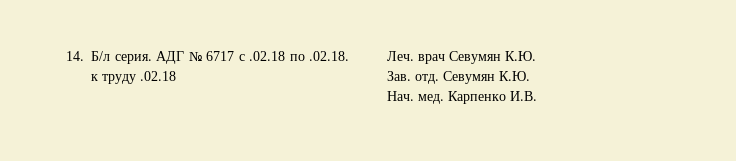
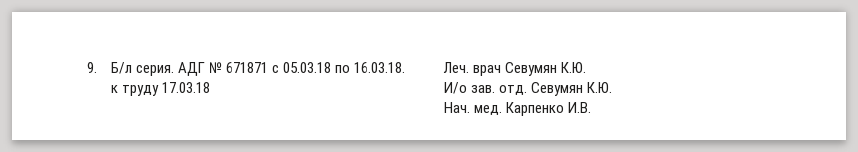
- 14. Б/л серия.
+ 9. Б/л серия.
- АДГ № 6717 с .02.18 по .02.18. к труду .02.18
+ АДГ № 671871 с 05.03.18 по 16.03.18. к труду 17.03.18
- Зав. отд.
+ И/о зав. отд.

